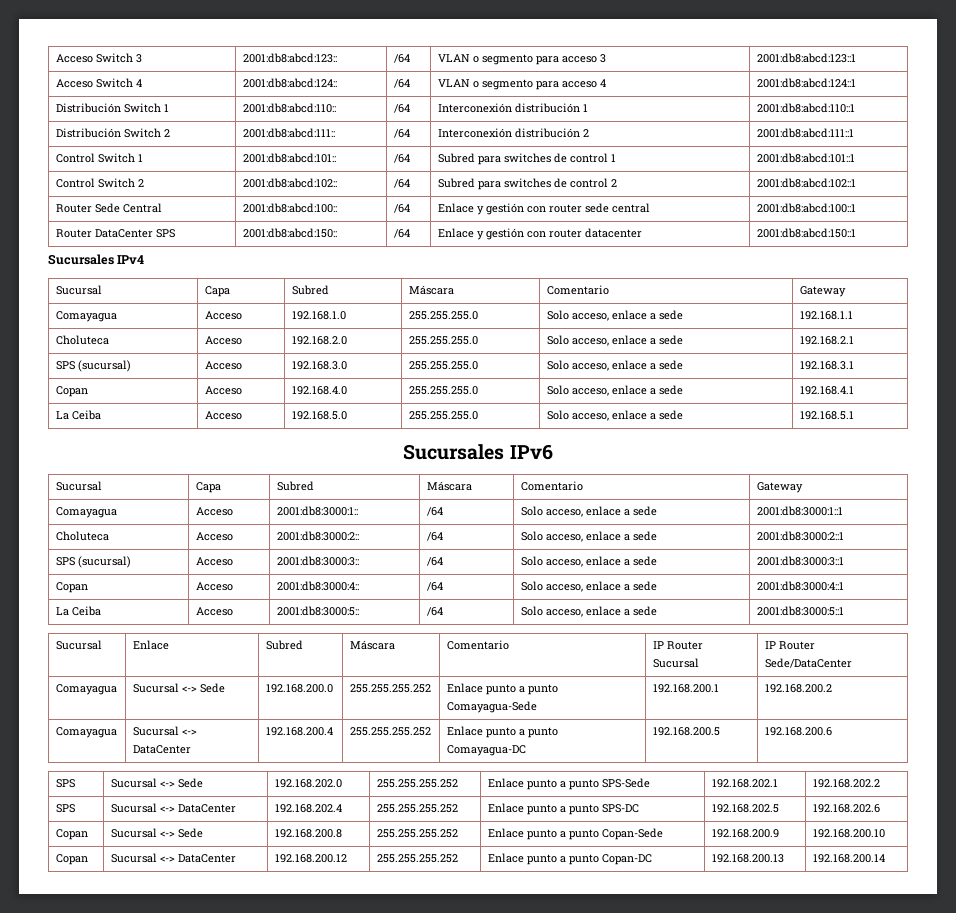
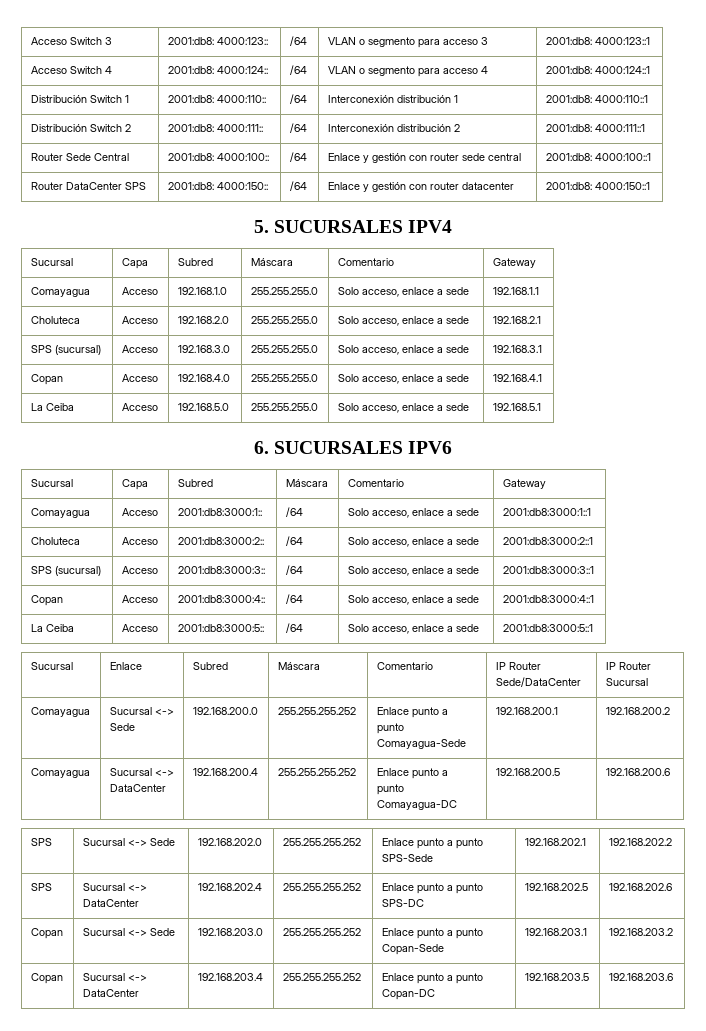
- Acceso Switch 3 | 2001:db8:abcd:123:: | /64 | VLAN o segmento para acceso 3 | 2001:db8:abcd:123::1
+ Acceso Switch 3 | 2001:db8: 4000:123:: | /64 | VLAN o segmento para acceso 3 | 2001:db8: 4000:123::1
- Acceso Switch 4 | 2001:db8:abcd:124:: | /64 | VLAN o segmento para acceso 4 | 2001:db8:abcd:124::1
+ Acceso Switch 4 | 2001:db8: 4000:124:: | /64 | VLAN o segmento para acceso 4 | 2001:db8: 4000:124::1
- Distribución Switch 1 | 2001:db8:abcd:110:: | /64 | Interconexión distribución 1 | 2001:db8:abcd:110::1
+ Distribución Switch 1 | 2001:db8: 4000:110:: | /64 | Interconexión distribución 1 | 2001:db8: 4000:110::1
- Distribución Switch 2 | 2001:db8:abcd:111:: | /64 | Interconexión distribución 2 | 2001:db8:abcd:111::1
- Control Switch 1 | 2001:db8:abcd:101:: | /64 | Subred para switches de control 1 | 2001:db8:abcd:101::1
- Control Switch 2 | 2001:db8:abcd:102:: | /64 | Subred para switches de control 2 | 2001:db8:abcd:102::1
+ Distribución Switch 2 | 2001:db8: 4000:111:: | /64 | Interconexión distribución 2 | 2001:db8: 4000:111::1
- Router Sede Central | 2001:db8:abcd:100:: | /64 | Enlace y gestión con router sede central | 2001:db8:abcd:100::1
+ Router Sede Central | 2001:db8: 4000:100:: | /64 | Enlace y gestión con router sede central | 2001:db8: 4000:100::1
- Router DataCenter SPS | 2001:db8:abcd:150:: | /64 | Enlace y gestión con router datacenter | 2001:db8:abcd:150::1
- Sucursales IPv4
+ Router DataCenter SPS | 2001:db8: 4000:150:: | /64 | Enlace y gestión con router datacenter | 2001:db8: 4000:150::1
+ 5. SUCURSALES IPV4
- Sucursales IPv6
+ 6. SUCURSALES IPV6
- Sucursal | Enlace | Subred | Máscara | Comentario | IP Router Sucursal | IP Router Sede/DataCenter
+ Sucursal | Enlace | Subred | Máscara | Comentario | IP Router Sede/DataCenter | IP Router Sucursal
- Copan | Sucursal <-> Sede | 192.168.200.8 | 255.255.255.252 | Enlace punto a punto Copan-Sede | 192.168.200.9 | 192.168.200.10
+ Copan | Sucursal <-> Sede | 192.168.203.0 | 255.255.255.252 | Enlace punto a punto Copan-Sede | 192.168.203.1 | 192.168.203.2
- Copan | Sucursal <-> DataCenter | 192.168.200.12 | 255.255.255.252 | Enlace punto a punto Copan-DC | 192.168.200.13 | 192.168.200.14
+ Copan | Sucursal <-> DataCenter | 192.168.203.4 | 255.255.255.252 | Enlace punto a punto Copan-DC | 192.168.203.5 | 192.168.203.6

